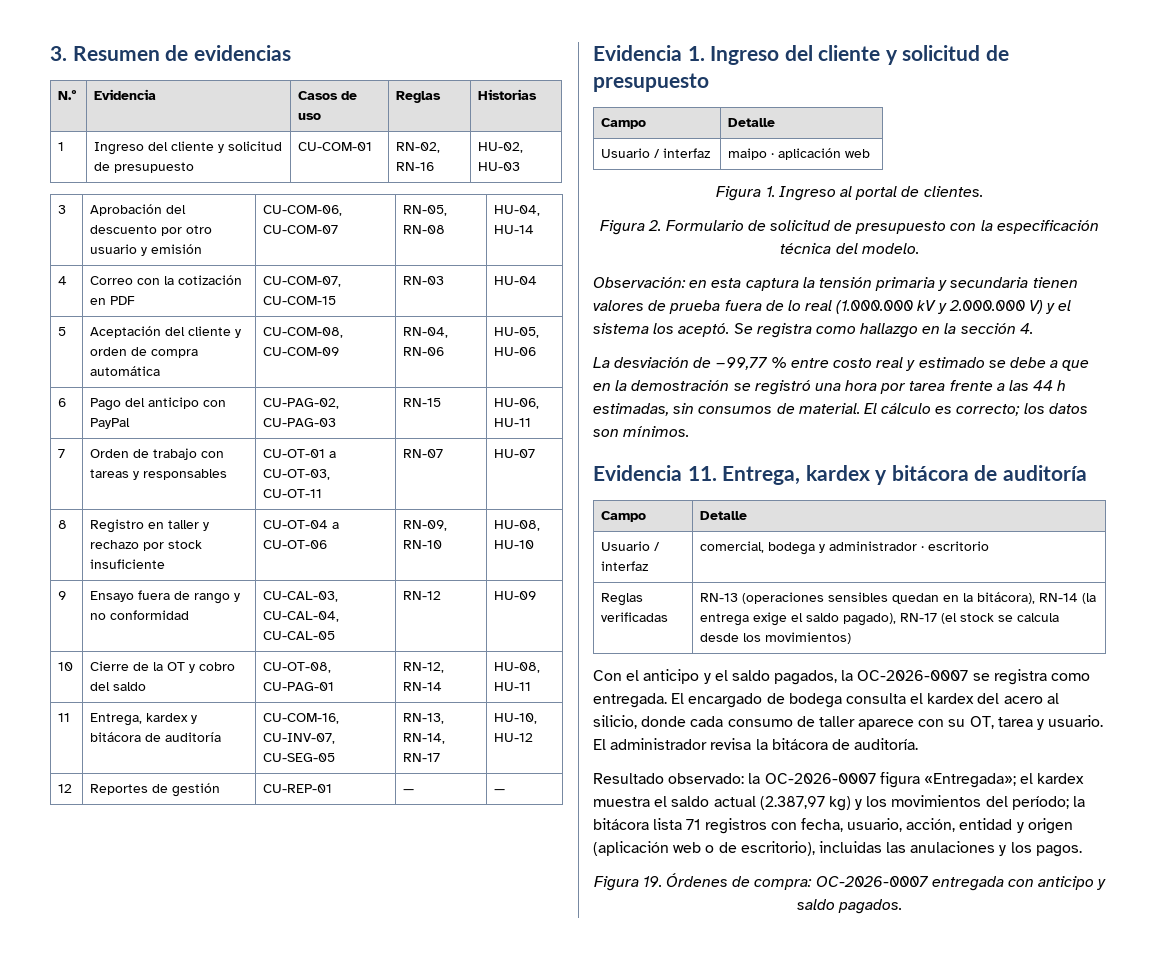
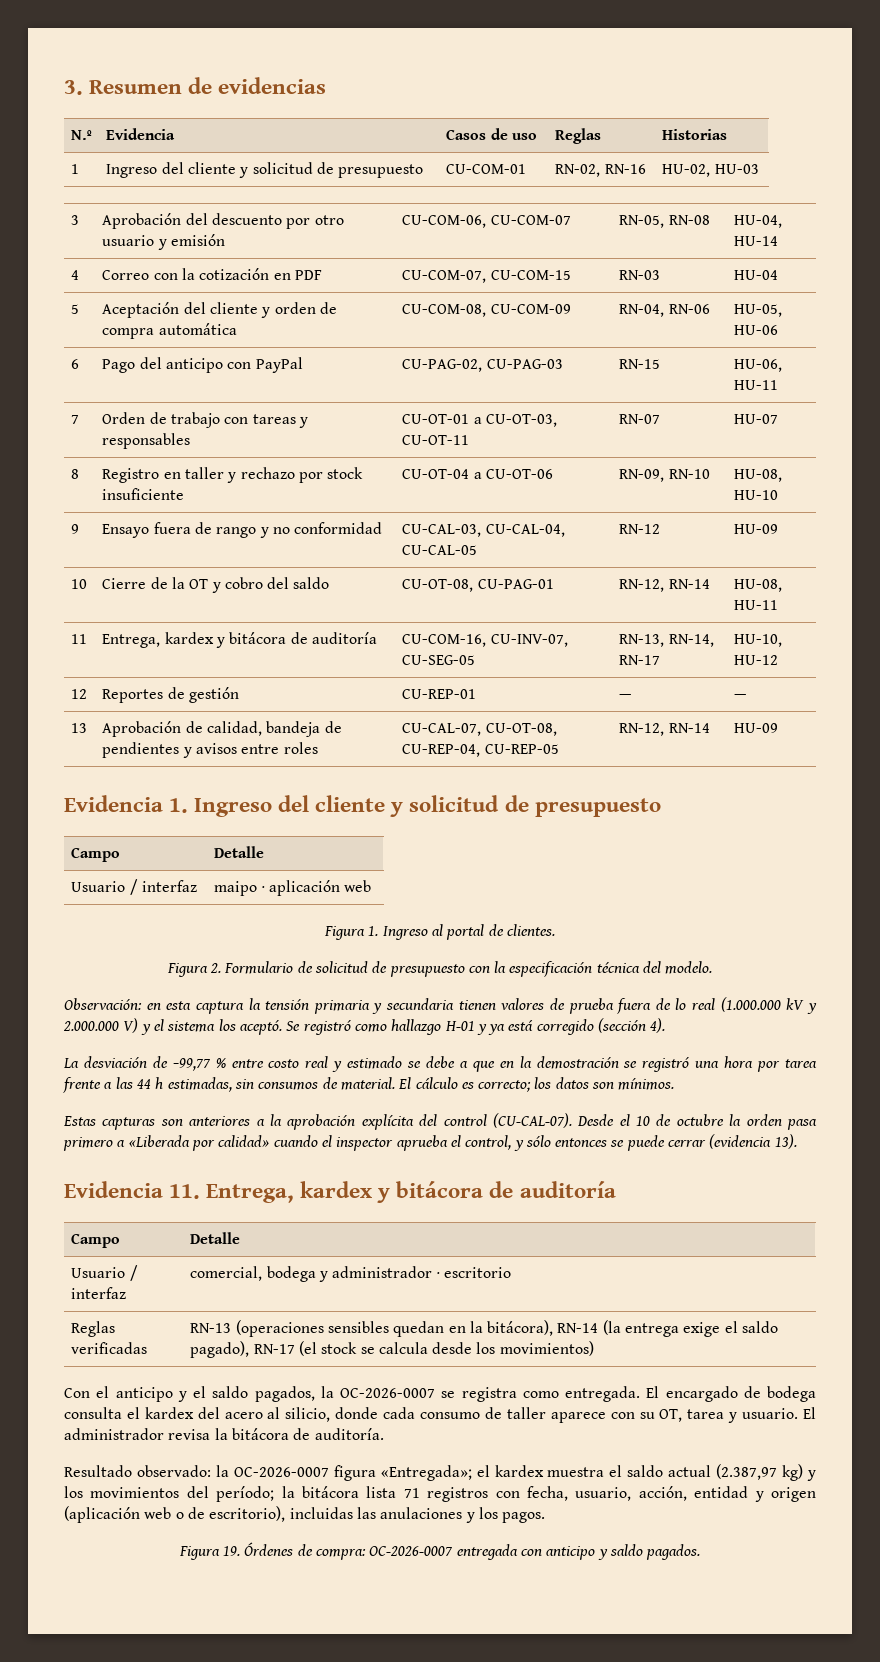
+ 13 | Aprobación de calidad, bandeja de pendientes y avisos entre roles | CU-CAL-07, CU-OT-08, CU-REP-04, CU-REP-05 | RN-12, RN-14 | HU-09
- Se registra como hallazgo en la sección 4.
+ Se registró como hallazgo H-01 y ya está corregido (sección 4).
+ Estas capturas son anteriores a la aprobación explícita del control (CU-CAL-07). Desde el 10 de octubre la orden pasa primero a «Liberada por calidad» cuando el inspector aprueba el control, y sólo entonces se puede cerrar (evidencia 13).

